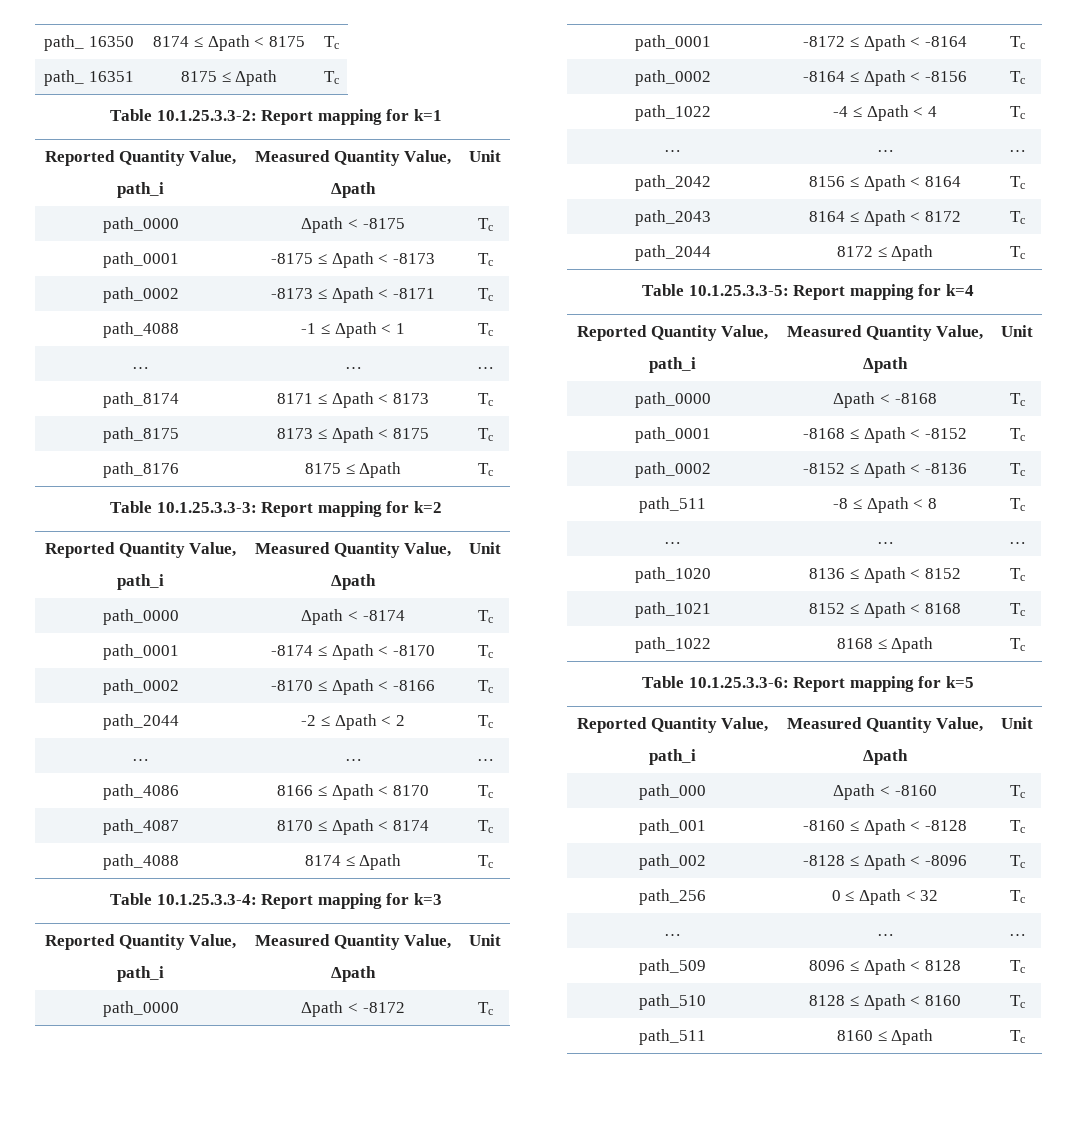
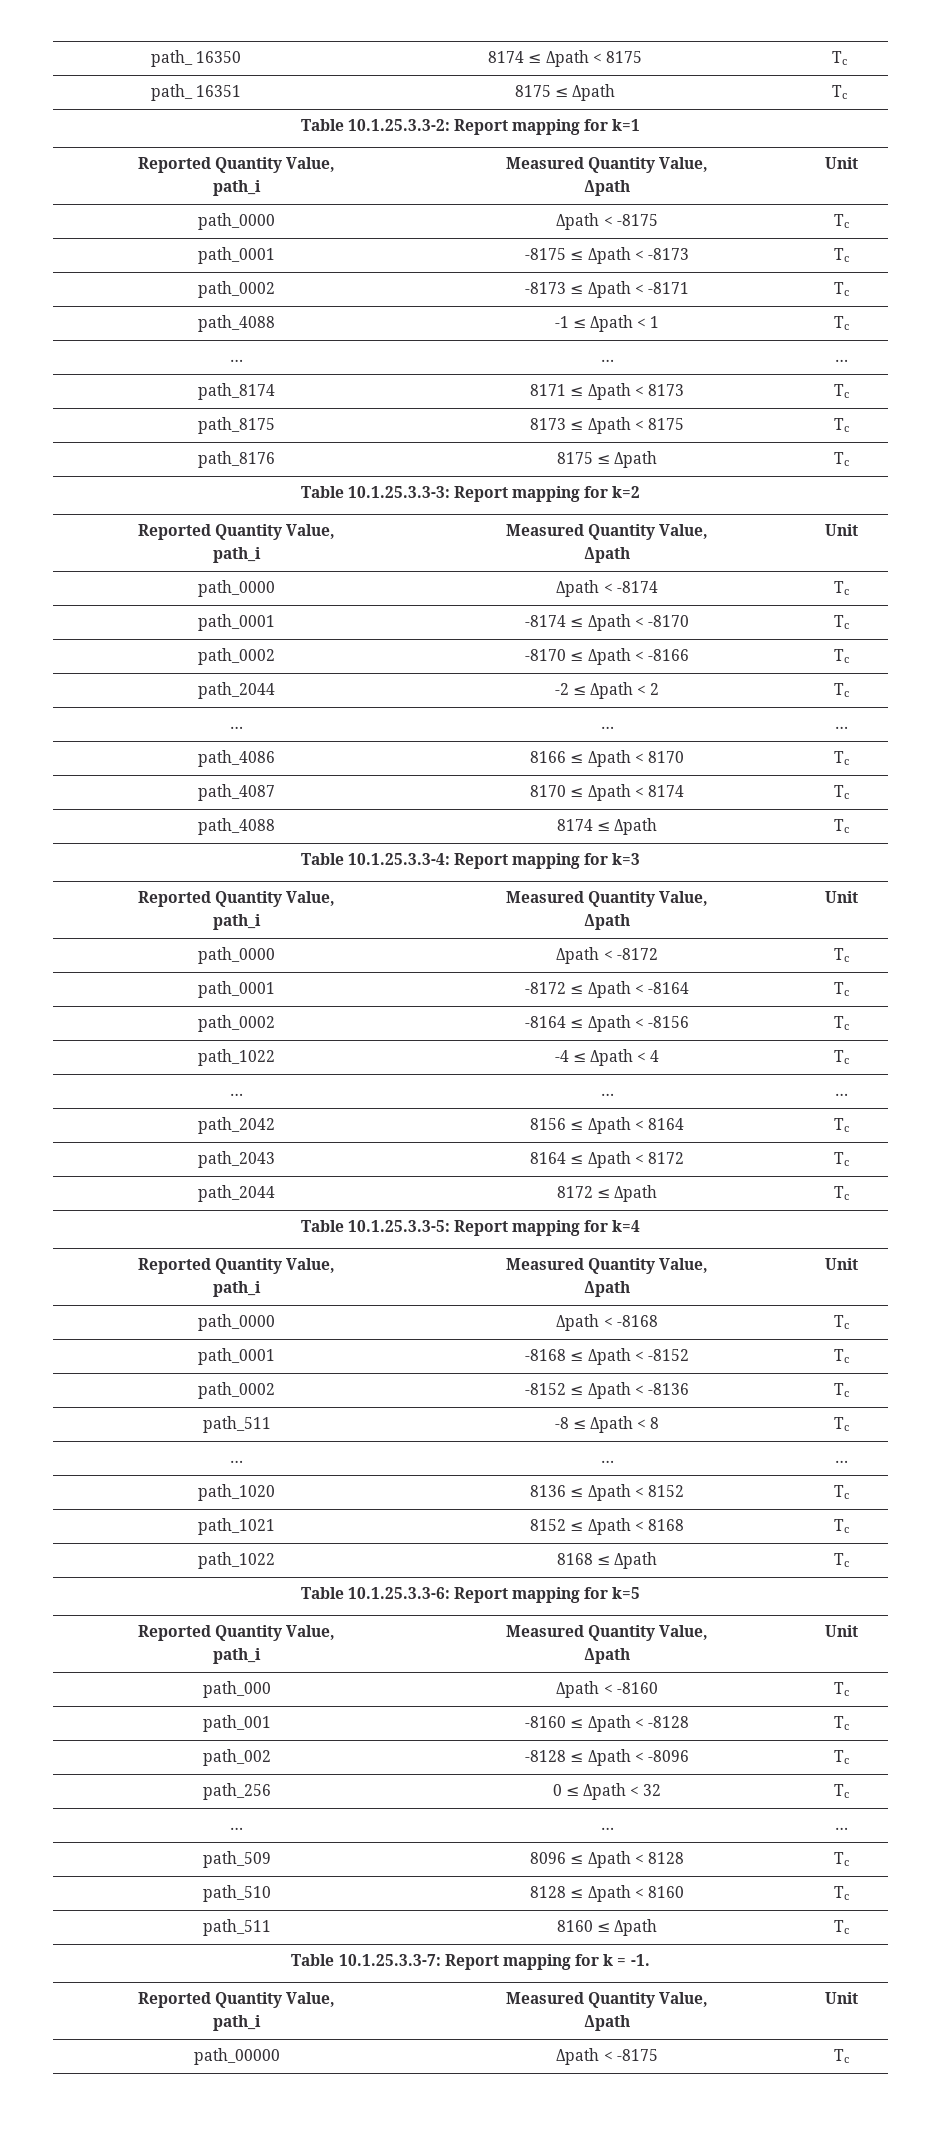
+ Table 10.1.25.3.3-7: Report mapping for k = -1.
+ Reported Quantity Value,
+ path_i | Measured Quantity Value,
+ Δpath | Unit
+ path_00000 | Δpath < -8175 | Tc

